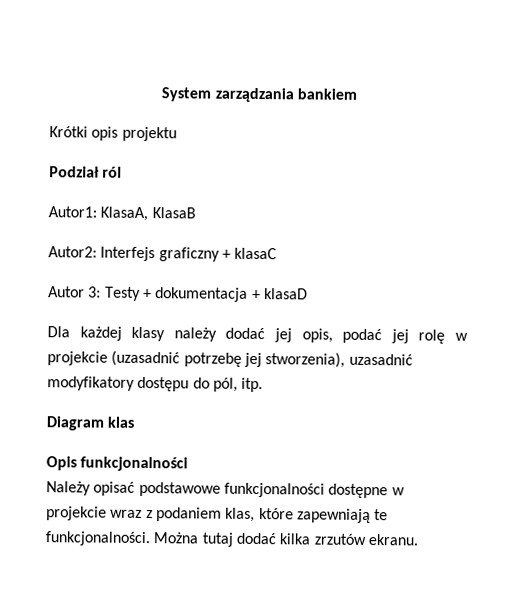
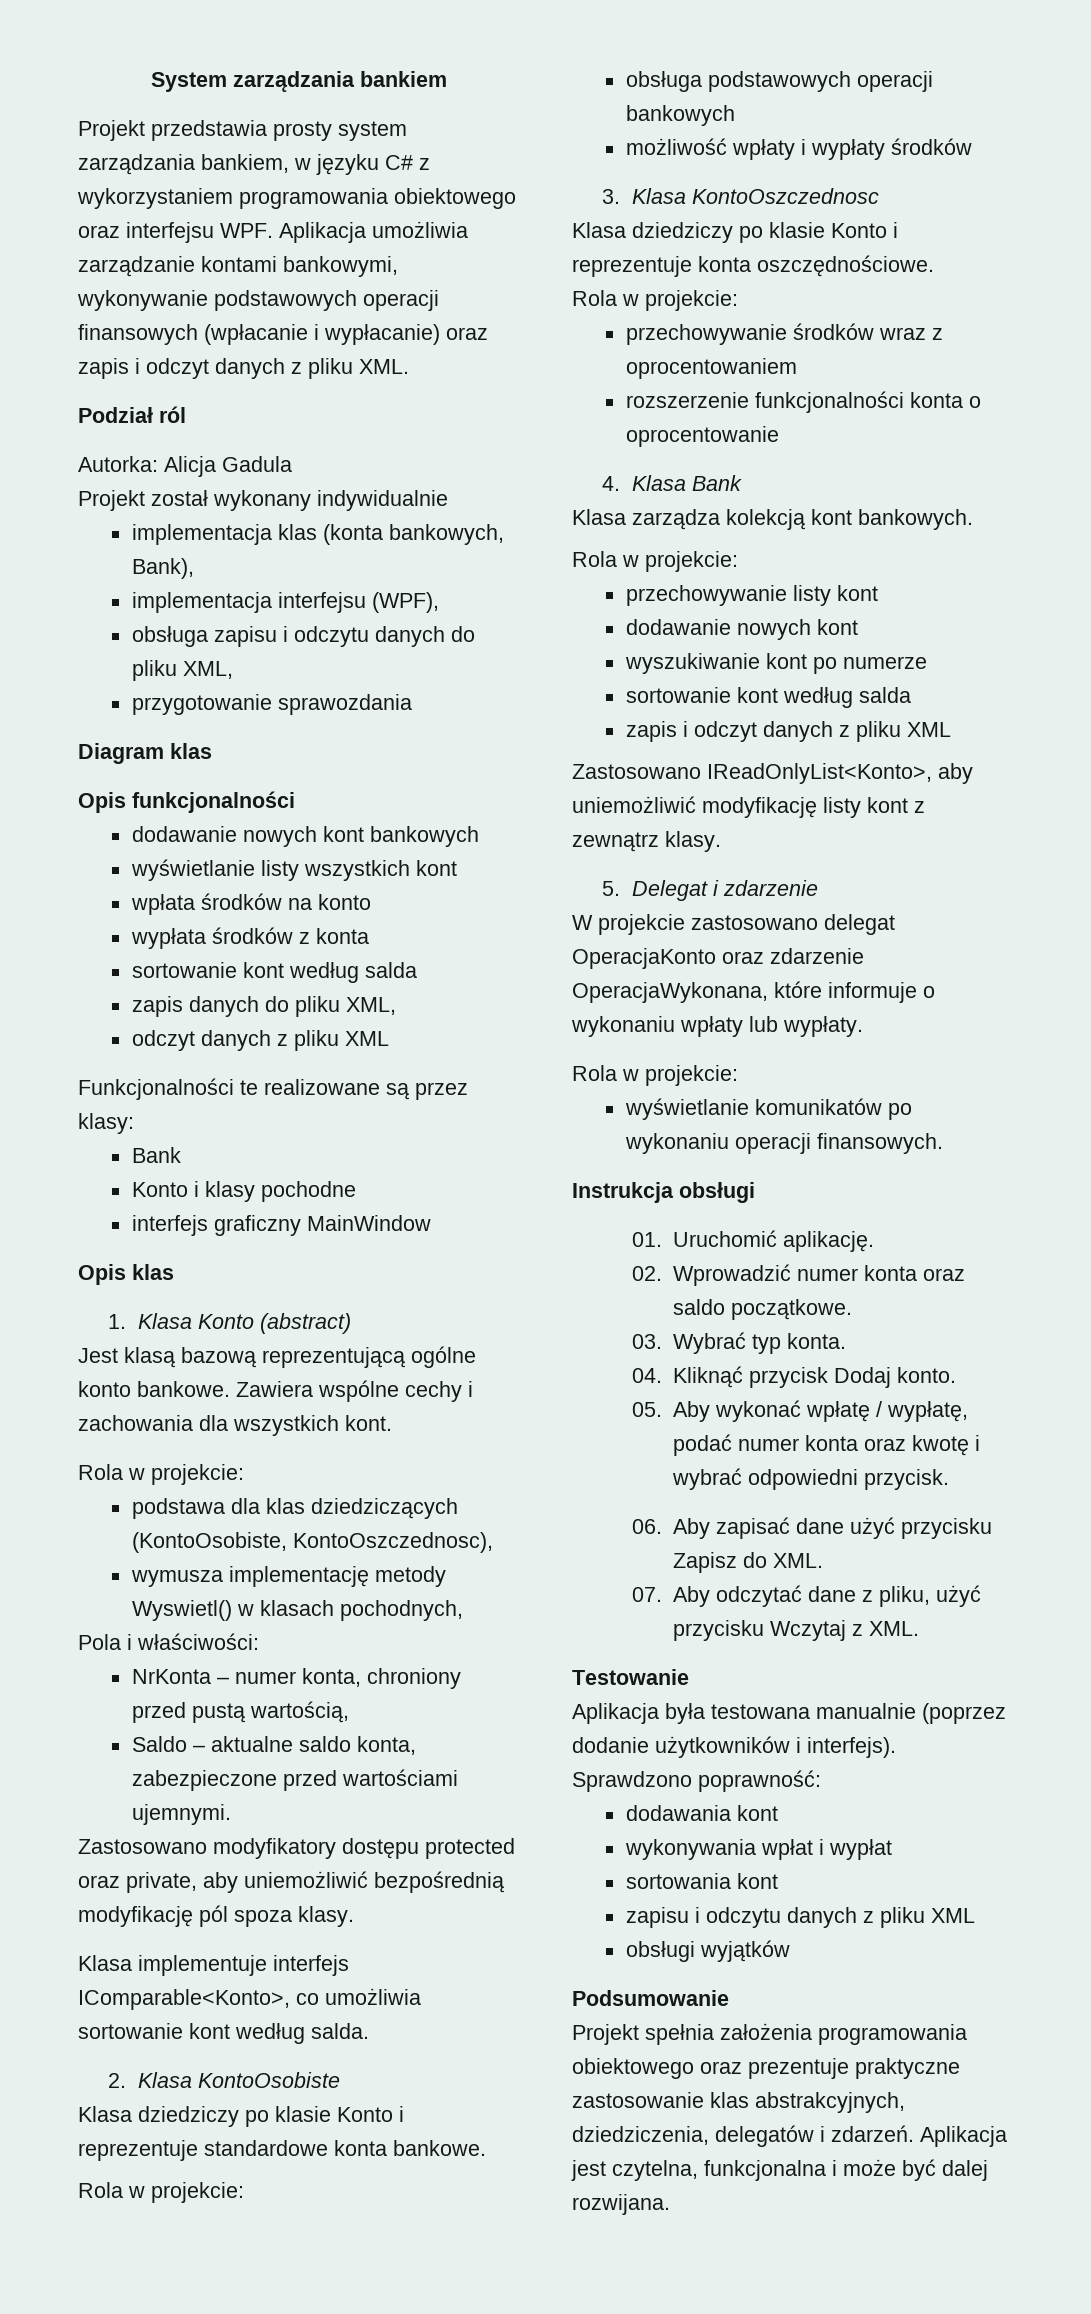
- Krótki opis projektu
+ Projekt przedstawia prosty system zarządzania bankiem, w języku C# z wykorzystaniem programowania obiektowego oraz interfejsu WPF. Aplikacja umożliwia zarządzanie kontami bankowymi, wykonywanie podstawowych operacji finansowych (wpłacanie i wypłacanie) oraz zapis i odczyt danych z pliku XML.
  Podział ról
- Autor1: KlasaA, KlasaB
- Autor2: Interfejs graficzny + klasaC
- Autor 3: Testy + dokumentacja + klasaD
- Dla każdej klasy należy dodać jej opis, podać jej rolę w projekcie (uzasadnić potrzebę jej stworzenia), uzasadnić modyfikatory dostępu do pól, itp.
+ Autorka: Alicja Gadula
+ Projekt został wykonany indywidualnie
+ implementacja klas (konta bankowych, Bank),
+ implementacja interfejsu (WPF),
+ obsługa zapisu i odczytu danych do pliku XML,
+ przygotowanie sprawozdania
  Diagram klas
  Opis funkcjonalności
- Należy opisać podstawowe funkcjonalności dostępne w projekcie wraz z podaniem klas, które zapewniają te funkcjonalności. Można tutaj dodać kilka zrzutów ekranu.
+ dodawanie nowych kont bankowych
+ wyświetlanie listy wszystkich kont
+ wpłata środków na konto
+ wypłata środków z konta
+ sortowanie kont według salda
+ zapis danych do pliku XML,
+ odczyt danych z pliku XML
+ Funkcjonalności te realizowane są przez klasy:
+ Bank
+ Konto i klasy pochodne
+ interfejs graficzny MainWindow
+ Opis klas
+ 1. Klasa Konto (abstract)
+ Jest klasą bazową reprezentującą ogólne konto bankowe. Zawiera wspólne cechy i zachowania dla wszystkich kont.
+ Rola w projekcie:
+ podstawa dla klas dziedziczących (KontoOsobiste, KontoOszczednosc),
+ wymusza implementację metody Wyswietl() w klasach pochodnych,
+ Pola i właściwości:
+ NrKonta – numer konta, chroniony przed pustą wartością,
+ Saldo – aktualne saldo konta, zabezpieczone przed wartościami ujemnymi.
+ Zastosowano modyfikatory dostępu protected oraz private, aby uniemożliwić bezpośrednią modyfikację pól spoza klasy.
+ Klasa implementuje interfejs IComparable<Konto>, co umożliwia sortowanie kont według salda.
+ 2. Klasa KontoOsobiste
+ Klasa dziedziczy po klasie Konto i reprezentuje standardowe konta bankowe.
+ Rola w projekcie:
+ obsługa podstawowych operacji bankowych
+ możliwość wpłaty i wypłaty środków
+ 3. Klasa KontoOszczednosc
+ Klasa dziedziczy po klasie Konto i reprezentuje konta oszczędnościowe.
+ Rola w projekcie:
+ przechowywanie środków wraz z oprocentowaniem
+ rozszerzenie funkcjonalności konta o oprocentowanie
+ 4. Klasa Bank
+ Klasa zarządza kolekcją kont bankowych.
+ Rola w projekcie:
+ przechowywanie listy kont
+ dodawanie nowych kont
+ wyszukiwanie kont po numerze
+ sortowanie kont według salda
+ zapis i odczyt danych z pliku XML
+ Zastosowano IReadOnlyList<Konto>, aby uniemożliwić modyfikację listy kont z zewnątrz klasy.
+ 5. Delegat i zdarzenie
+ W projekcie zastosowano delegat OperacjaKonto oraz zdarzenie OperacjaWykonana, które informuje o wykonaniu wpłaty lub wypłaty.
+ Rola w projekcie:
+ wyświetlanie komunikatów po wykonaniu operacji finansowych.
+ Instrukcja obsługi
+ 01. Uruchomić aplikację.
+ 02. Wprowadzić numer konta oraz saldo początkowe.
+ 03. Wybrać typ konta.
+ 04. Kliknąć przycisk Dodaj konto.
+ 05. Aby wykonać wpłatę / wypłatę, podać numer konta oraz kwotę i wybrać odpowiedni przycisk.
+ 06. Aby zapisać dane użyć przycisku Zapisz do XML.
+ 07. Aby odczytać dane z pliku, użyć przycisku Wczytaj z XML.
+ Testowanie
+ Aplikacja była testowana manualnie (poprzez dodanie użytkowników i interfejs). Sprawdzono poprawność:
+ dodawania kont
+ wykonywania wpłat i wypłat
+ sortowania kont
+ zapisu i odczytu danych z pliku XML
+ obsługi wyjątków
+ Podsumowanie
+ Projekt spełnia założenia programowania obiektowego oraz prezentuje praktyczne zastosowanie klas abstrakcyjnych, dziedziczenia, delegatów i zdarzeń. Aplikacja jest czytelna, funkcjonalna i może być dalej rozwijana.

